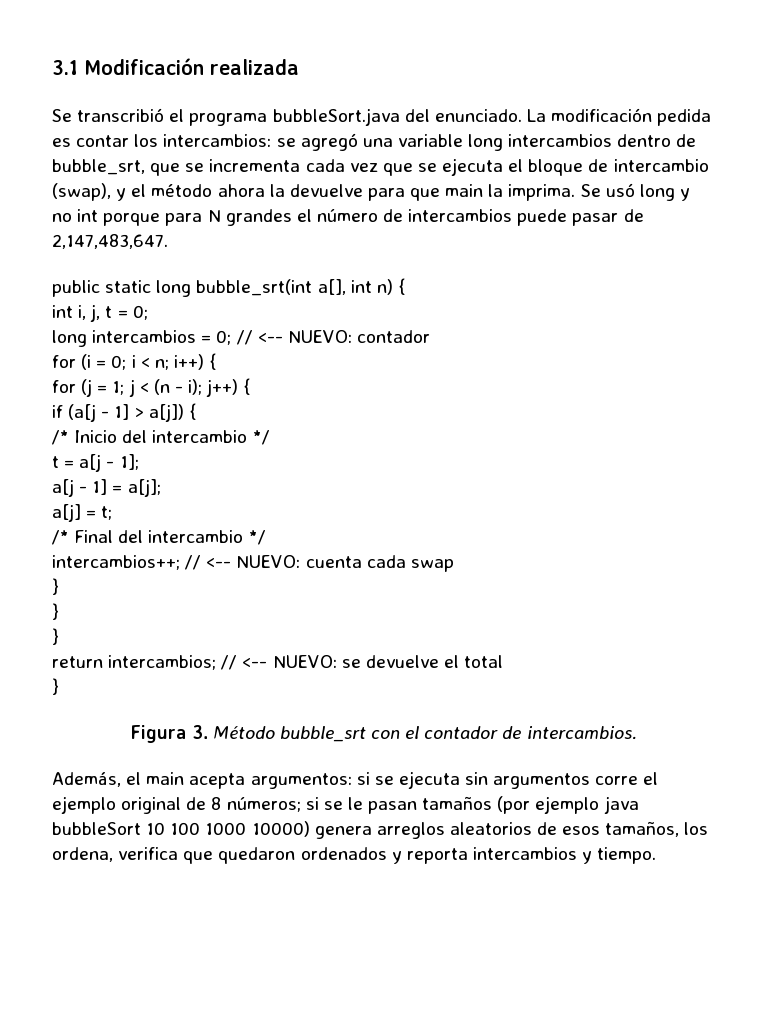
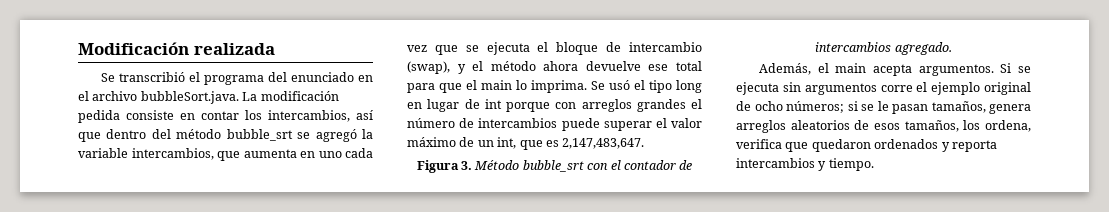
- 3.1 Modificación realizada
+ Modificación realizada
- Se transcribió el programa bubbleSort.java del enunciado. La modificación pedida es contar los intercambios: se agregó una variable long intercambios dentro de bubble_srt, que se incrementa cada vez que se ejecuta el bloque de intercambio (swap), y el método ahora la devuelve para que main la imprima. Se usó long y no int porque para N grandes el número de intercambios puede pasar de 2,147,483,647.
- public static long bubble_srt(int a[], int n) {
- int i, j, t = 0;
- long intercambios = 0; // <-- NUEVO: contador
- for (i = 0; i < n; i++) {
- for (j = 1; j < (n - i); j++) {
- if (a[j - 1] > a[j]) {
- /* Inicio del intercambio */
- t = a[j - 1];
- a[j - 1] = a[j];
- a[j] = t;
- /* Final del intercambio */
- intercambios++; // <-- NUEVO: cuenta cada swap
- }
- }
- }
- return intercambios; // <-- NUEVO: se devuelve el total
- }
+ Se transcribió el programa del enunciado en el archivo bubbleSort.java. La modificación pedida consiste en contar los intercambios, así que dentro del método bubble_srt se agregó la variable intercambios, que aumenta en uno cada vez que se ejecuta el bloque de intercambio (swap), y el método ahora devuelve ese total para que el main lo imprima. Se usó el tipo long en lugar de int porque con arreglos grandes el número de intercambios puede superar el valor máximo de un int, que es 2,147,483,647.
- Figura 3. Método bubble_srt con el contador de intercambios.
+ Figura 3. Método bubble_srt con el contador de intercambios agregado.
- Además, el main acepta argumentos: si se ejecuta sin argumentos corre el ejemplo original de 8 números; si se le pasan tamaños (por ejemplo java bubbleSort 10 100 1000 10000) genera arreglos aleatorios de esos tamaños, los ordena, verifica que quedaron ordenados y reporta intercambios y tiempo.
+ Además, el main acepta argumentos. Si se ejecuta sin argumentos corre el ejemplo original de ocho números; si se le pasan tamaños, genera arreglos aleatorios de esos tamaños, los ordena, verifica que quedaron ordenados y reporta intercambios y tiempo.

